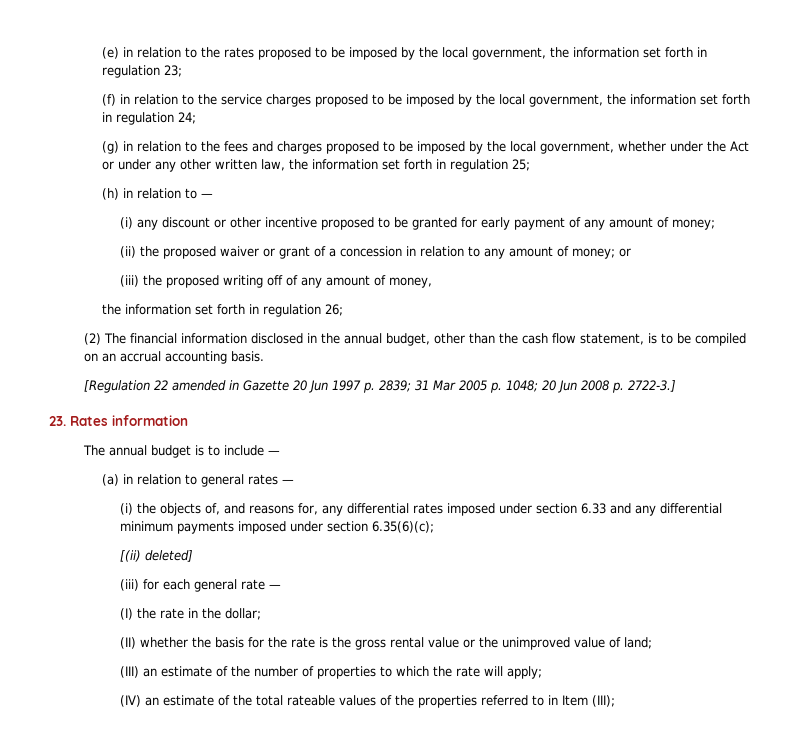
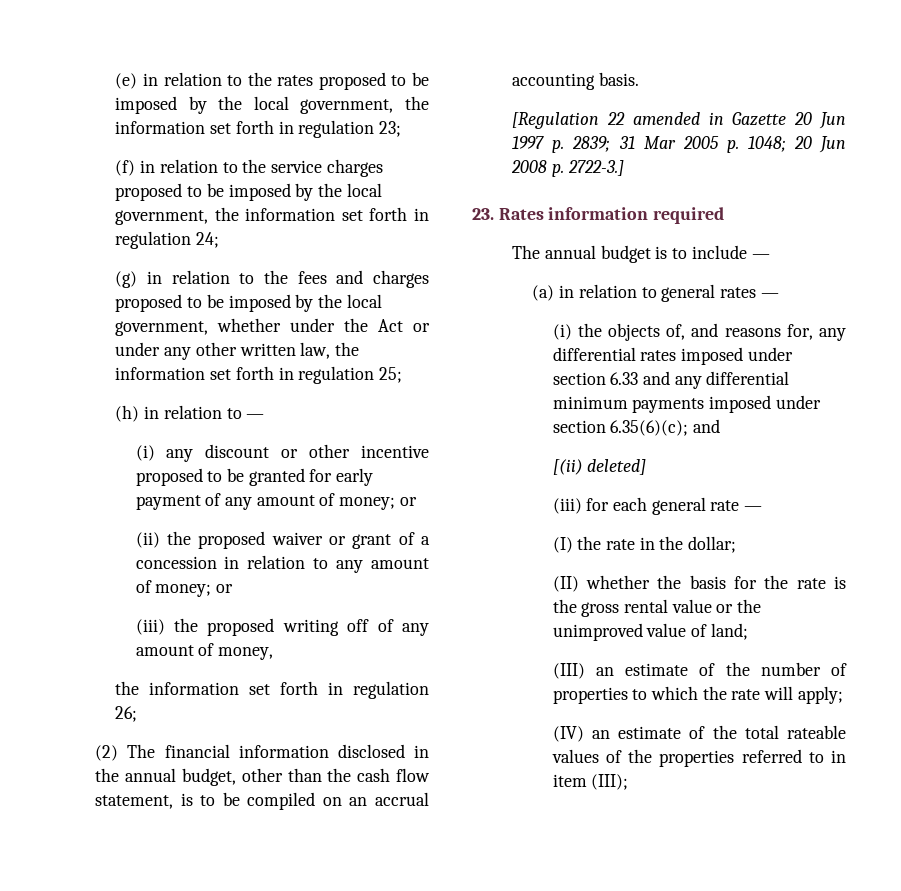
- (i) any discount or other incentive proposed to be granted for early payment of any amount of money;
+ (i) any discount or other incentive proposed to be granted for early payment of any amount of money; or
- 23. Rates information
+ 23. Rates information required
- (i) the objects of, and reasons for, any differential rates imposed under section 6.33 and any differential minimum payments imposed under section 6.35(6)(c);
+ (i) the objects of, and reasons for, any differential rates imposed under section 6.33 and any differential minimum payments imposed under section 6.35(6)(c); and
- (IV) an estimate of the total rateable values of the properties referred to in Item (III);
+ (IV) an estimate of the total rateable values of the properties referred to in item (III);

